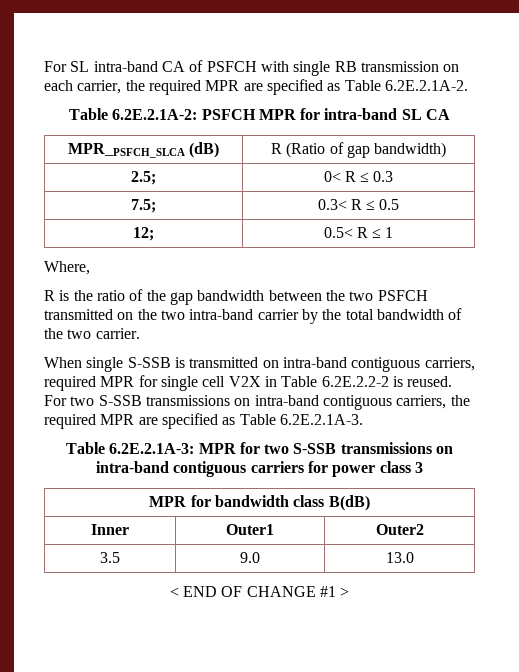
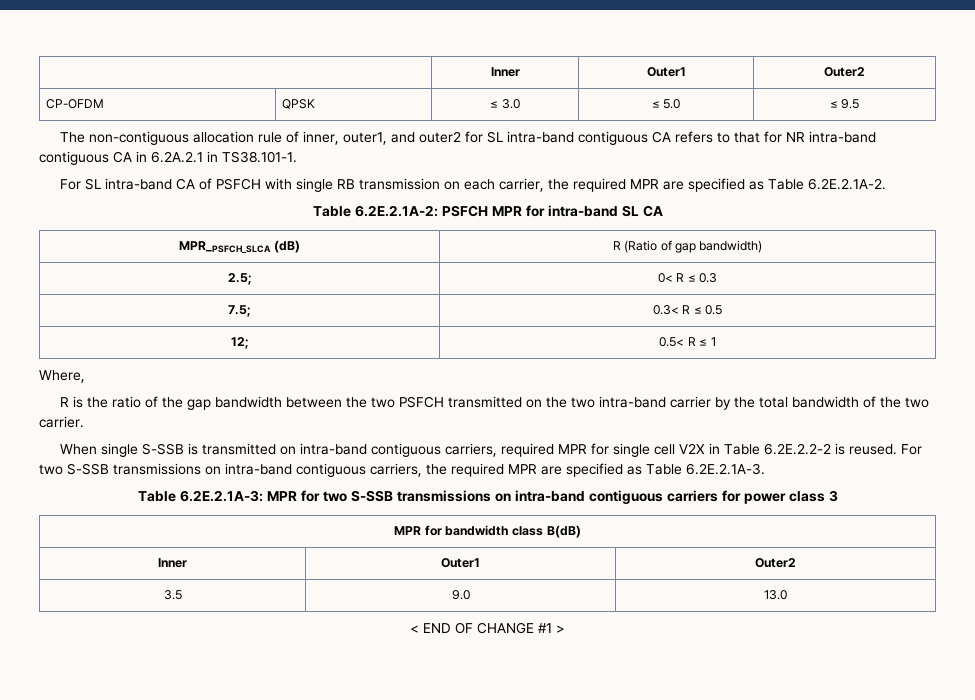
+ | Inner | Outer1 | Outer2
+ CP-OFDM | QPSK | ≤ 3.0 | ≤ 5.0 | ≤ 9.5
+ The non-contiguous allocation rule of inner, outer1, and outer2 for SL intra-band contiguous CA refers to that for NR intra-band contiguous CA in 6.2A.2.1 in TS38.101-1.

